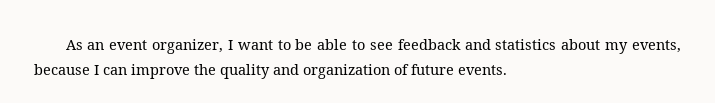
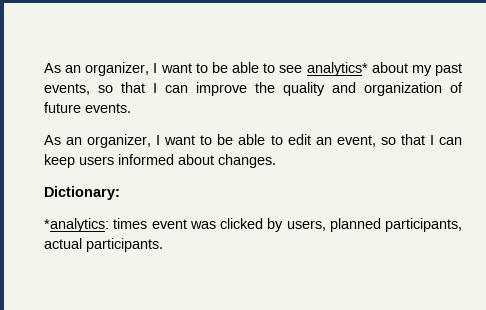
- As an event organizer, I want to be able to see feedback and statistics about my events, because I can improve the quality and organization of future events.
+ As an organizer, I want to be able to see analytics* about my past events, so that I can improve the quality and organization of future events.
+ As an organizer, I want to be able to edit an event, so that I can keep users informed about changes.
+ Dictionary:
+ *analytics: times event was clicked by users, planned participants, actual participants.

